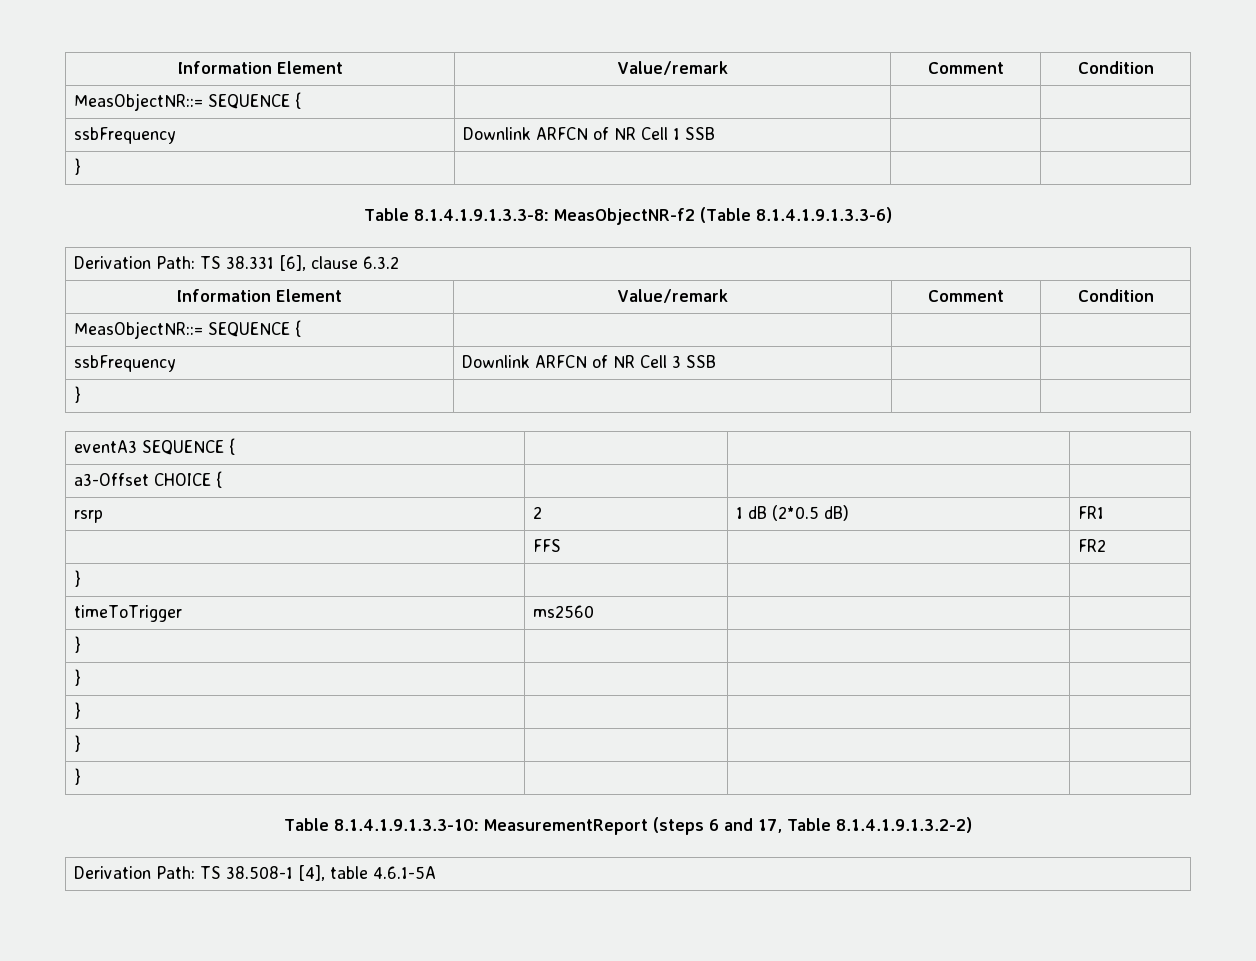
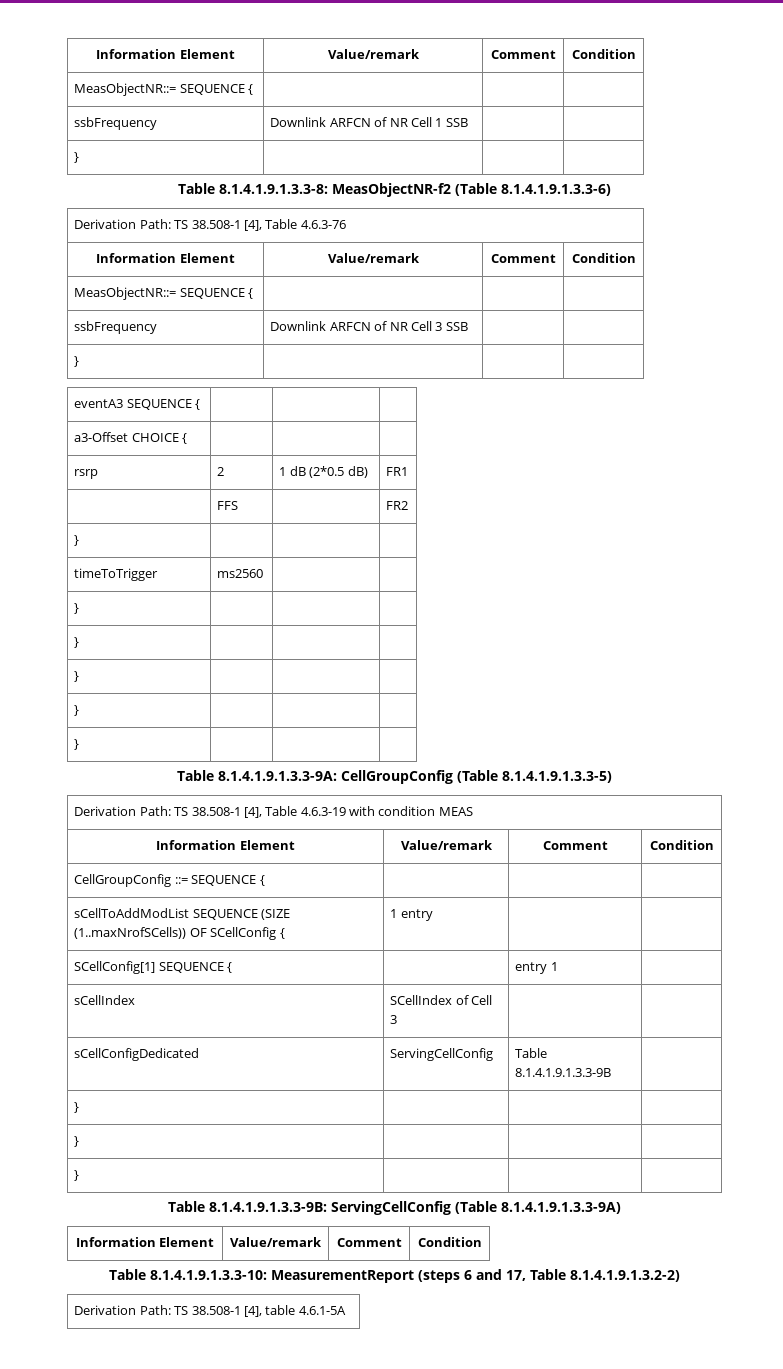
- Derivation Path: TS 38.331 [6], clause 6.3.2
+ Derivation Path: TS 38.508-1 [4], Table 4.6.3-76
+ Table 8.1.4.1.9.1.3.3-9A: CellGroupConfig (Table 8.1.4.1.9.1.3.3-5)
+ Derivation Path: TS 38.508-1 [4], Table 4.6.3-19 with condition MEAS
+ Information Element | Value/remark | Comment | Condition
+ CellGroupConfig ::= SEQUENCE { | | |
+ sCellToAddModList SEQUENCE (SIZE (1..maxNrofSCells)) OF SCellConfig { | 1 entry | |
+ SCellConfig[1] SEQUENCE { | | entry 1 |
+ sCellIndex | SCellIndex of Cell 3 | |
+ sCellConfigDedicated | ServingCellConfig | Table 8.1.4.1.9.1.3.3-9B |
+ } | | |
+ } | | |
+ } | | |
+ Table 8.1.4.1.9.1.3.3-9B: ServingCellConfig (Table 8.1.4.1.9.1.3.3-9A)
+ Information Element | Value/remark | Comment | Condition

